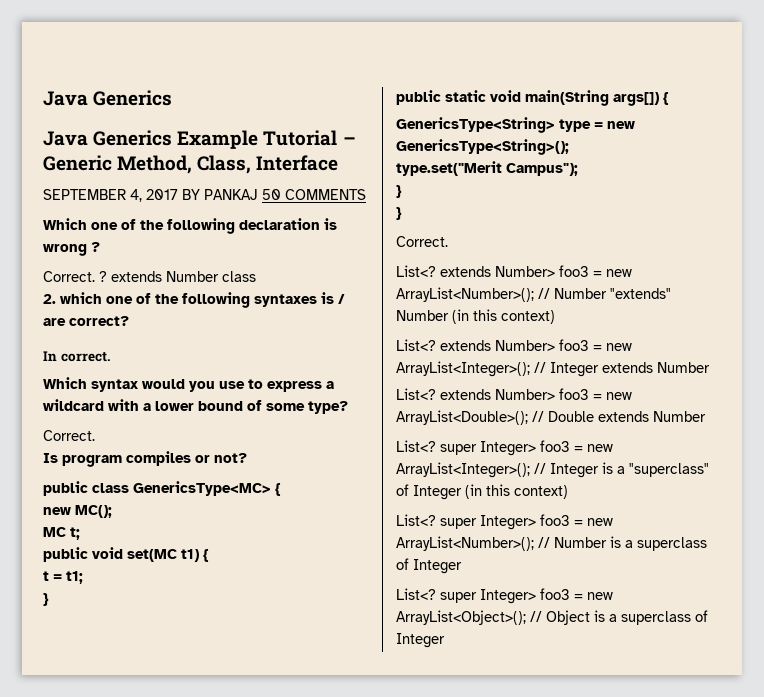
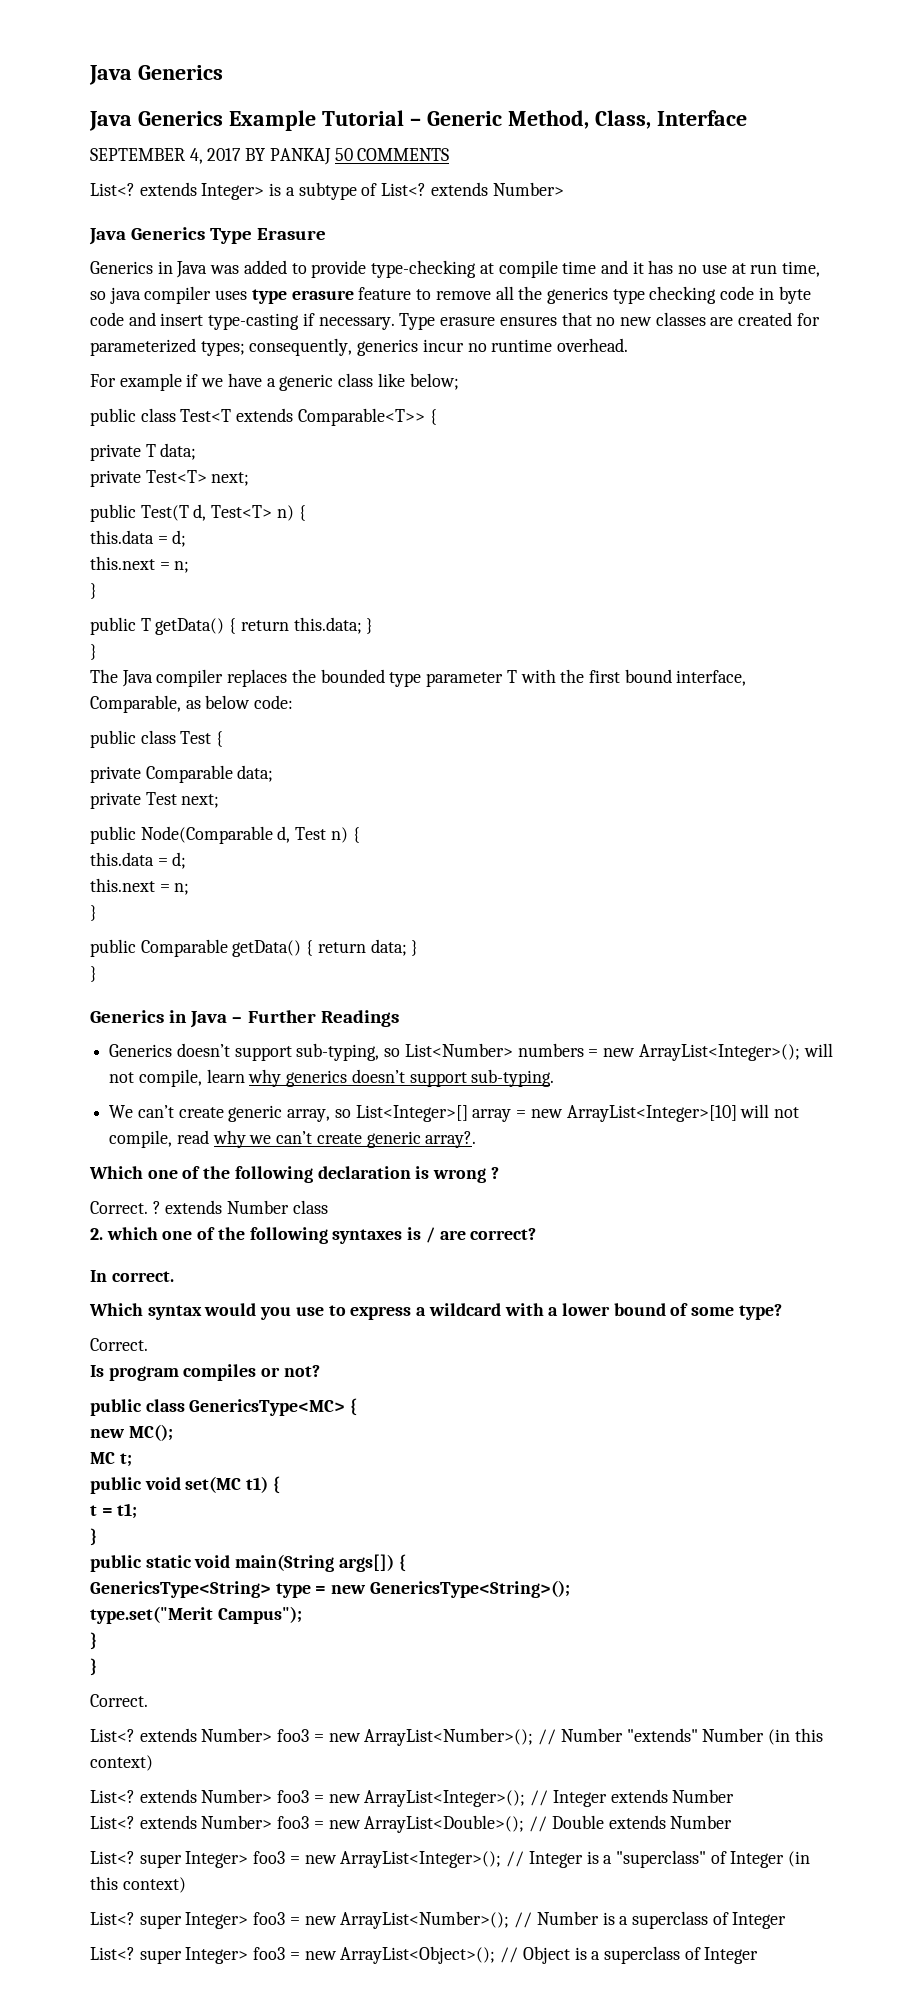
+ List<? extends Integer> is a subtype of List<? extends Number>
+ Java Generics Type Erasure
+ Generics in Java was added to provide type-checking at compile time and it has no use at run time, so java compiler uses type erasure feature to remove all the generics type checking code in byte code and insert type-casting if necessary. Type erasure ensures that no new classes are created for parameterized types; consequently, generics incur no runtime overhead.
+ For example if we have a generic class like below;
+ public class Test<T extends Comparable<T>> {
+ private T data;
+ private Test<T> next;
+ public Test(T d, Test<T> n) {
+ this.data = d;
+ this.next = n;
+ }
+ public T getData() { return this.data; }
+ }
+ The Java compiler replaces the bounded type parameter T with the first bound interface, Comparable, as below code:
+ public class Test {
+ private Comparable data;
+ private Test next;
+ public Node(Comparable d, Test n) {
+ this.data = d;
+ this.next = n;
+ }
+ public Comparable getData() { return data; }
+ }
+ Generics in Java – Further Readings
+ Generics doesn’t support sub-typing, so List<Number> numbers = new ArrayList<Integer>(); will not compile, learn why generics doesn’t support sub-typing.
+ We can’t create generic array, so List<Integer>[] array = new ArrayList<Integer>[10] will not compile, read why we can’t create generic array?.

